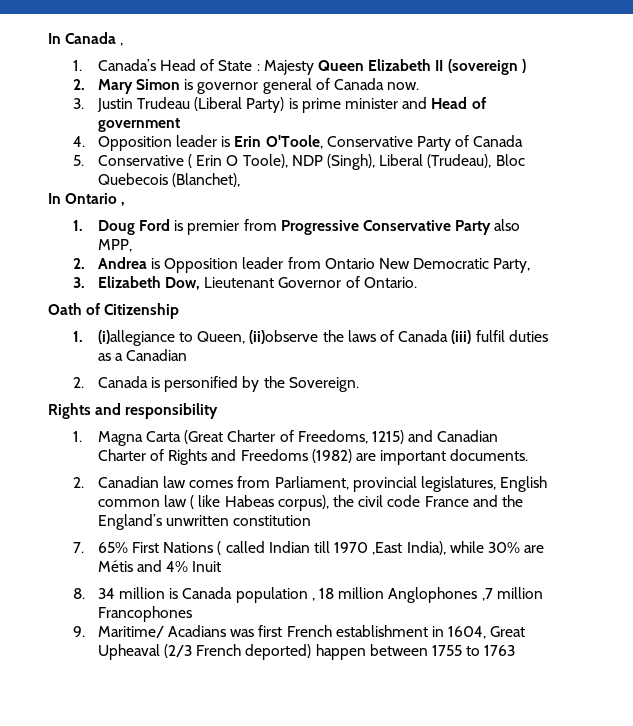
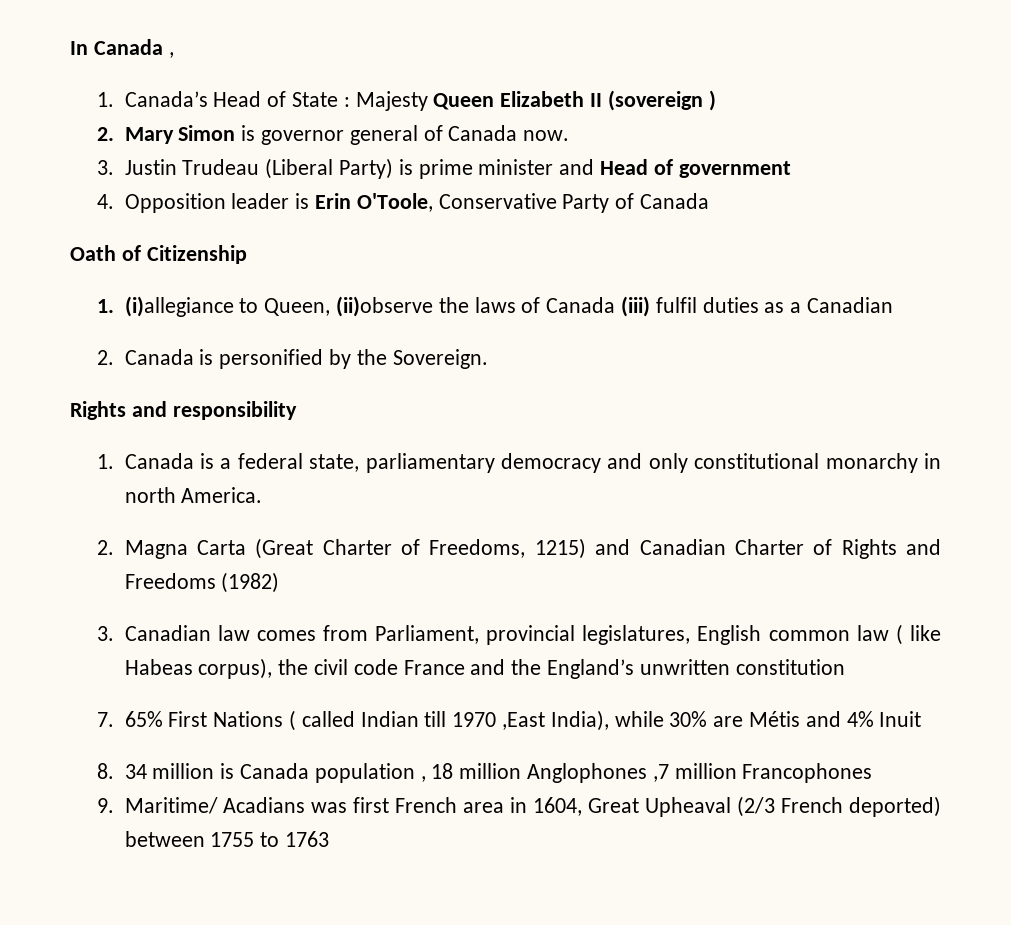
- 5. Conservative ( Erin O Toole), NDP (Singh), Liberal (Trudeau), Bloc Quebecois (Blanchet),
- In Ontario ,
- 1. Doug Ford is premier from Progressive Conservative Party also MPP,
- 2. Andrea is Opposition leader from Ontario New Democratic Party,
- 3. Elizabeth Dow, Lieutenant Governor of Ontario.
- 1. Magna Carta (Great Charter of Freedoms, 1215) and Canadian Charter of Rights and Freedoms (1982) are important documents.
- 2. Canadian law comes from Parliament, provincial legislatures, English common law ( like Habeas corpus), the civil code France and the England’s unwritten constitution
+ 1. Canada is a federal state, parliamentary democracy and only constitutional monarchy in north America.
+ 2. Magna Carta (Great Charter of Freedoms, 1215) and Canadian Charter of Rights and Freedoms (1982)
+ 3. Canadian law comes from Parliament, provincial legislatures, English common law ( like Habeas corpus), the civil code France and the England’s unwritten constitution
- 9. Maritime/ Acadians was first French establishment in 1604, Great Upheaval (2/3 French deported) happen between 1755 to 1763
+ 9. Maritime/ Acadians was first French area in 1604, Great Upheaval (2/3 French deported) between 1755 to 1763

